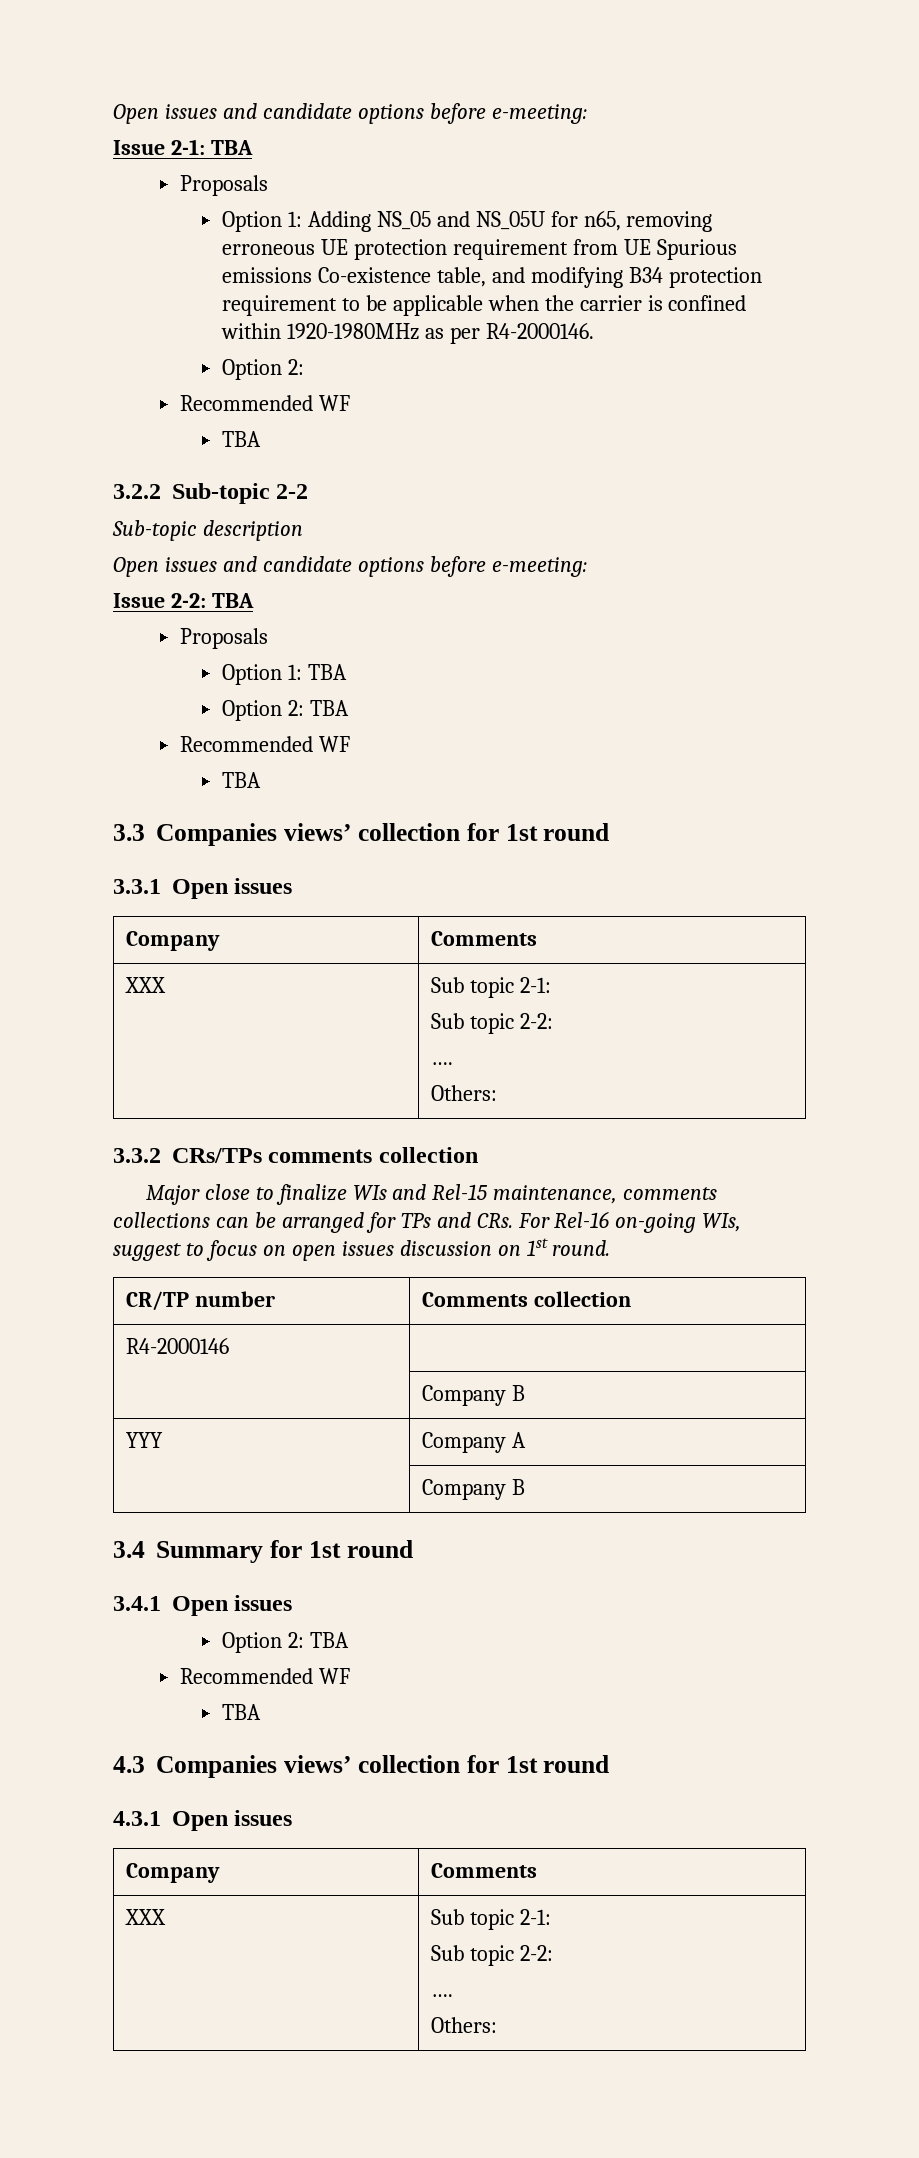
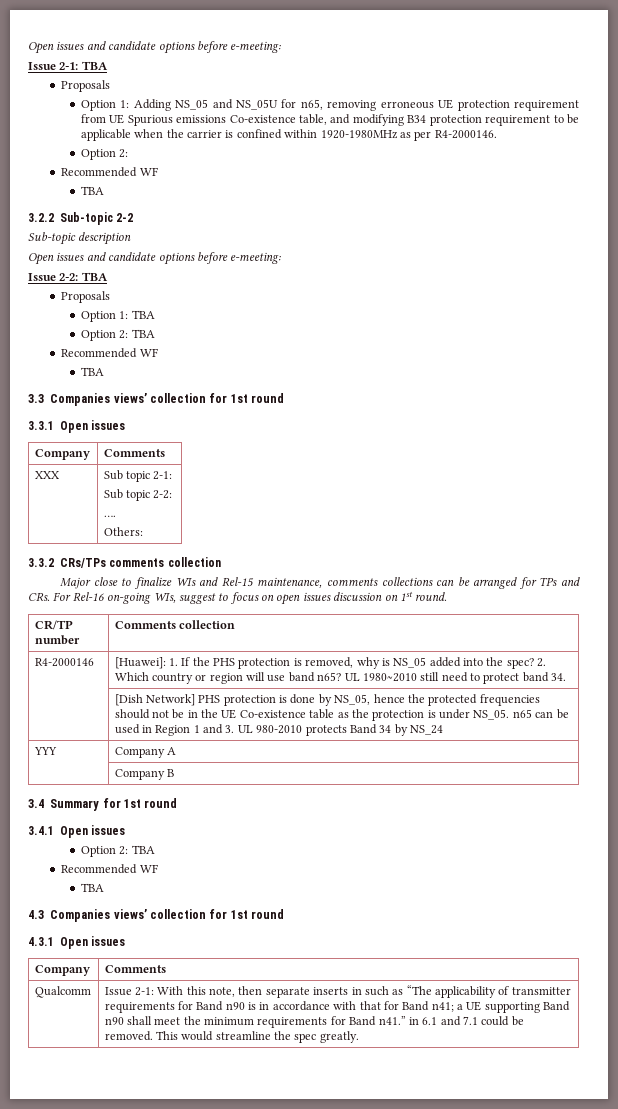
- R4-2000146 |
- | Company B
+ R4-2000146 | [Huawei]: 1. If the PHS protection is removed, why is NS_05 added into the spec? 2. Which country or region will use band n65? UL 1980~2010 still need to protect band 34.
+ | [Dish Network] PHS protection is done by NS_05, hence the protected frequencies should not be in the UE Co-existence table as the protection is under NS_05. n65 can be used in Region 1 and 3. UL 980-2010 protects Band 34 by NS_24
  4.3.1 Open issues
  Company | Comments
- XXX | Sub topic 2-1:
- Sub topic 2-2:
- ….
- Others:
+ Qualcomm | Issue 2-1: With this note, then separate inserts in such as “The applicability of transmitter requirements for Band n90 is in accordance with that for Band n41; a UE supporting Band n90 shall meet the minimum requirements for Band n41.” in 6.1 and 7.1 could be removed. This would streamline the spec greatly.

